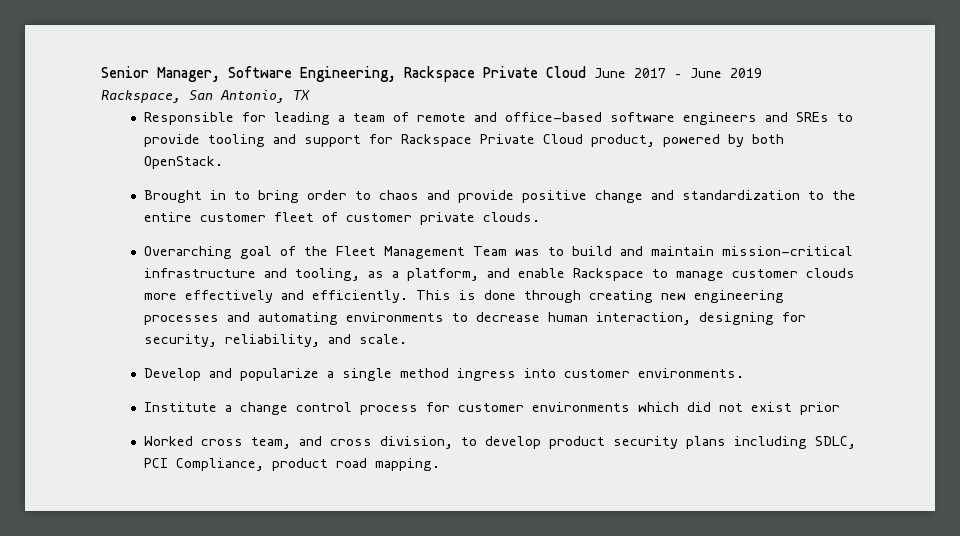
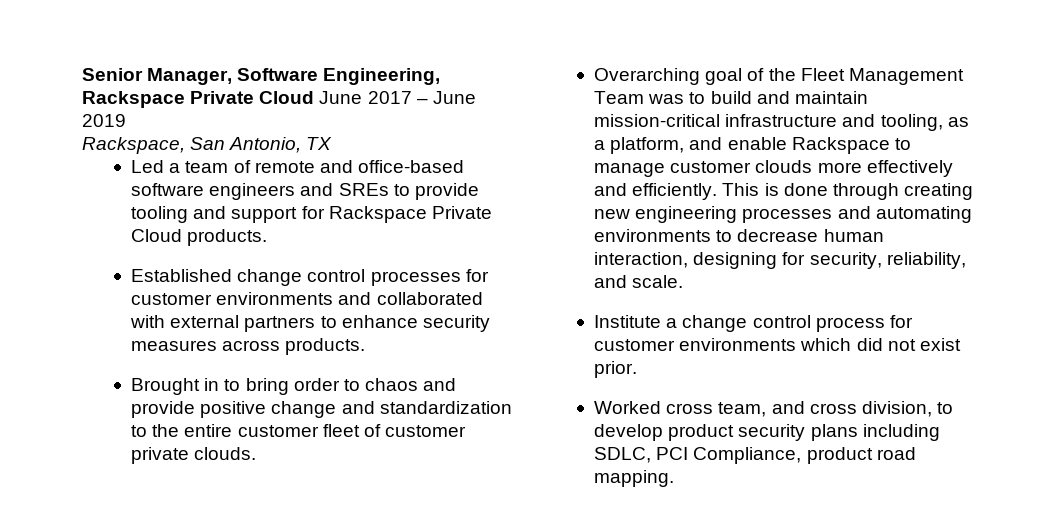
- Responsible for leading a team of remote and office-based software engineers and SREs to provide tooling and support for Rackspace Private Cloud product, powered by both OpenStack.
+ Led a team of remote and office-based software engineers and SREs to provide tooling and support for Rackspace Private Cloud products.
+ Established change control processes for customer environments and collaborated with external partners to enhance security measures across products.
- Develop and popularize a single method ingress into customer environments.
- Institute a change control process for customer environments which did not exist prior
+ Institute a change control process for customer environments which did not exist prior.

